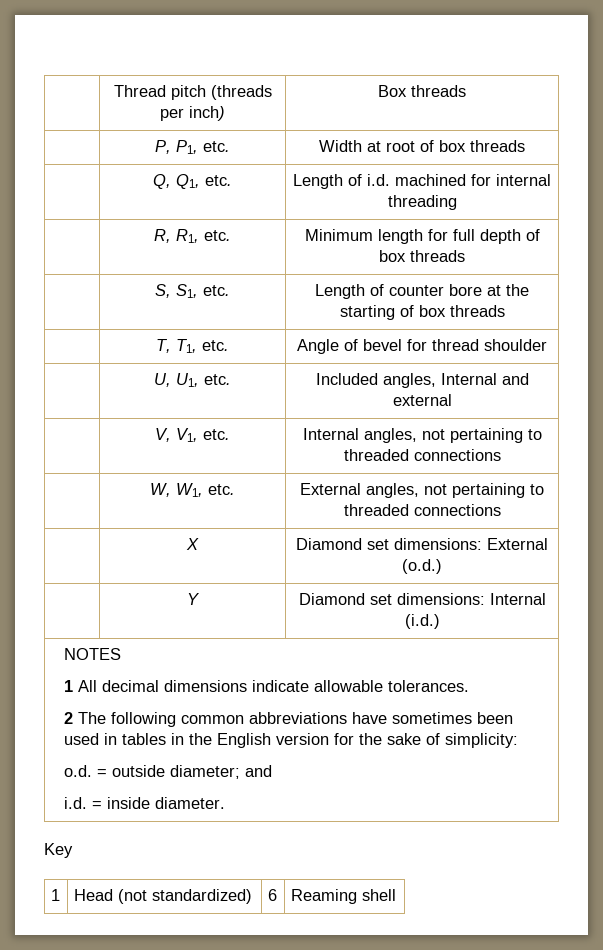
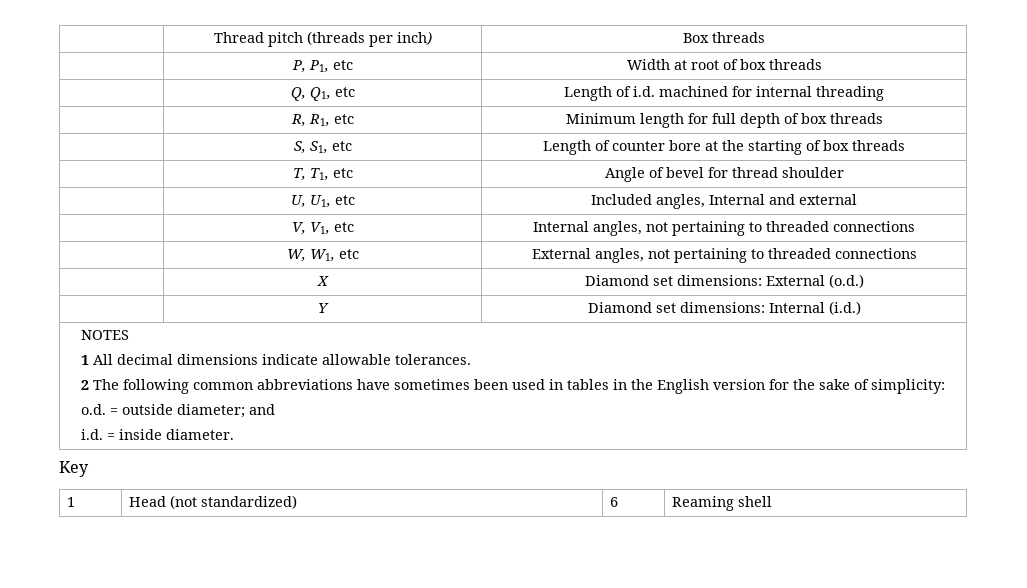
- | P, P1, etc. | Width at root of box threads
+ | P, P1, etc | Width at root of box threads
- | Q, Q1, etc. | Length of i.d. machined for internal threading
+ | Q, Q1, etc | Length of i.d. machined for internal threading
- | R, R1, etc. | Minimum length for full depth of box threads
+ | R, R1, etc | Minimum length for full depth of box threads
- | S, S1, etc. | Length of counter bore at the starting of box threads
+ | S, S1, etc | Length of counter bore at the starting of box threads
- | T, T1, etc. | Angle of bevel for thread shoulder
+ | T, T1, etc | Angle of bevel for thread shoulder
- | U, U1, etc. | Included angles, Internal and external
+ | U, U1, etc | Included angles, Internal and external
- | V, V1, etc. | Internal angles, not pertaining to threaded connections
+ | V, V1, etc | Internal angles, not pertaining to threaded connections
- | W, W1, etc. | External angles, not pertaining to threaded connections
+ | W, W1, etc | External angles, not pertaining to threaded connections

